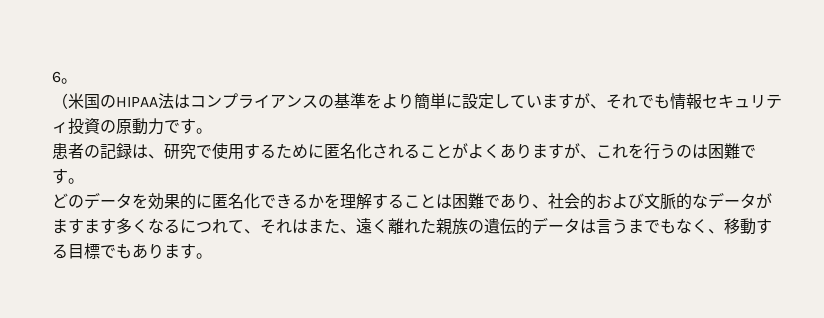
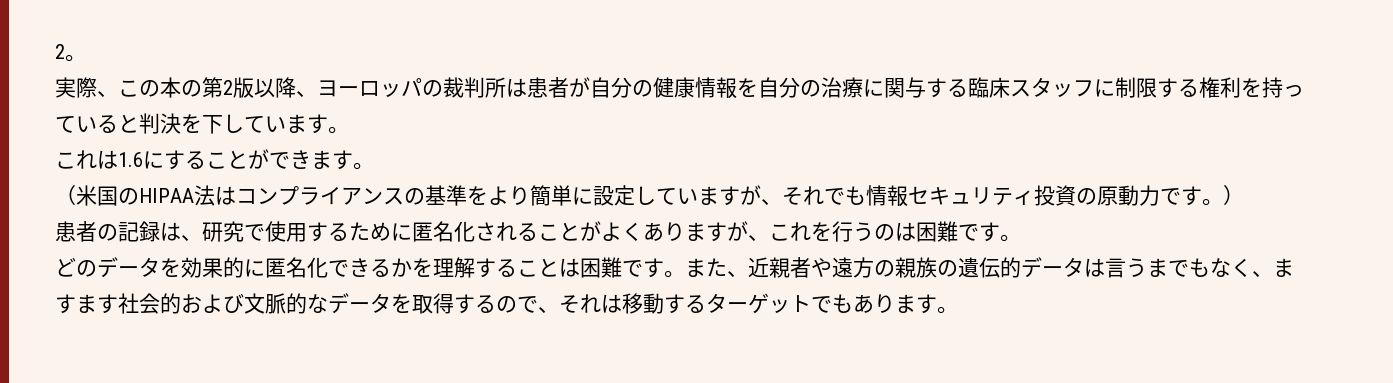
- 6。
+ 2。
+ 実際、この本の第2版以降、ヨーロッパの裁判所は患者が自分の健康情報を自分の治療に関与する臨床スタッフに制限する権利を持っていると判決を下しています。
+ これは1.6にすることができます。
- （米国のHIPAA法はコンプライアンスの基準をより簡単に設定していますが、それでも情報セキュリティ投資の原動力です。
+ （米国のHIPAA法はコンプライアンスの基準をより簡単に設定していますが、それでも情報セキュリティ投資の原動力です。）
- どのデータを効果的に匿名化できるかを理解することは困難であり、社会的および文脈的なデータがますます多くなるにつれて、それはまた、遠く離れた親族の遺伝的データは言うまでもなく、移動する目標でもあります。
+ どのデータを効果的に匿名化できるかを理解することは困難です。また、近親者や遠方の親族の遺伝的データは言うまでもなく、ますます社会的および文脈的なデータを取得するので、それは移動するターゲットでもあります。

